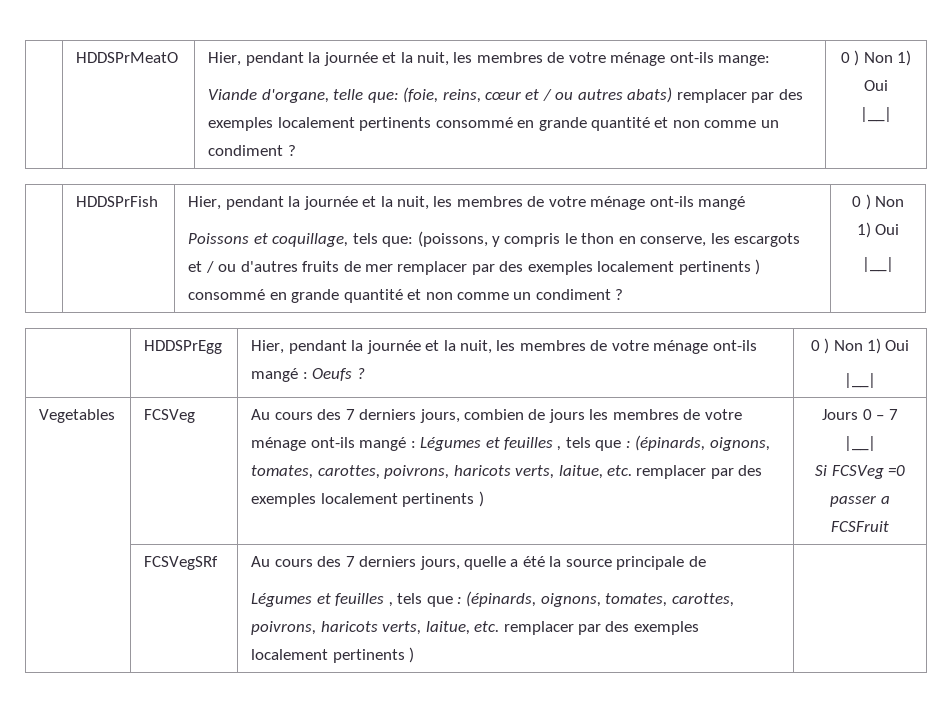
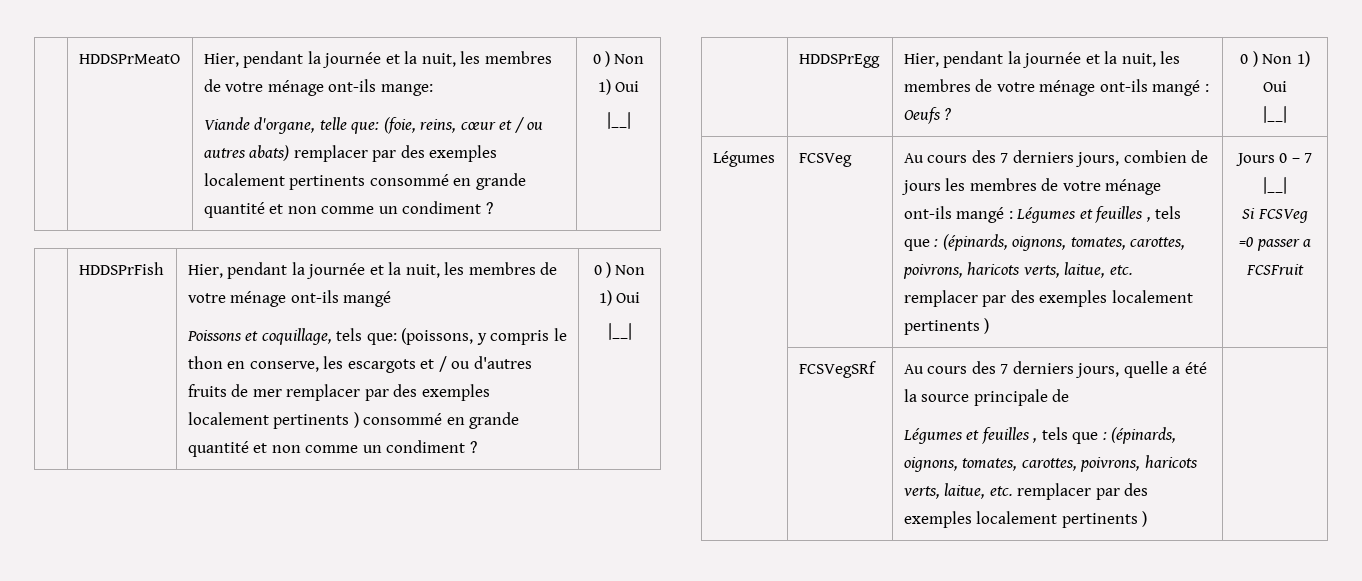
  | HDDSPrEgg | Hier, pendant la journée et la nuit, les membres de votre ménage ont-ils mangé : Oeufs ? | 0 ) Non 1) Oui
  |__|
- Vegetables
+ Légumes

